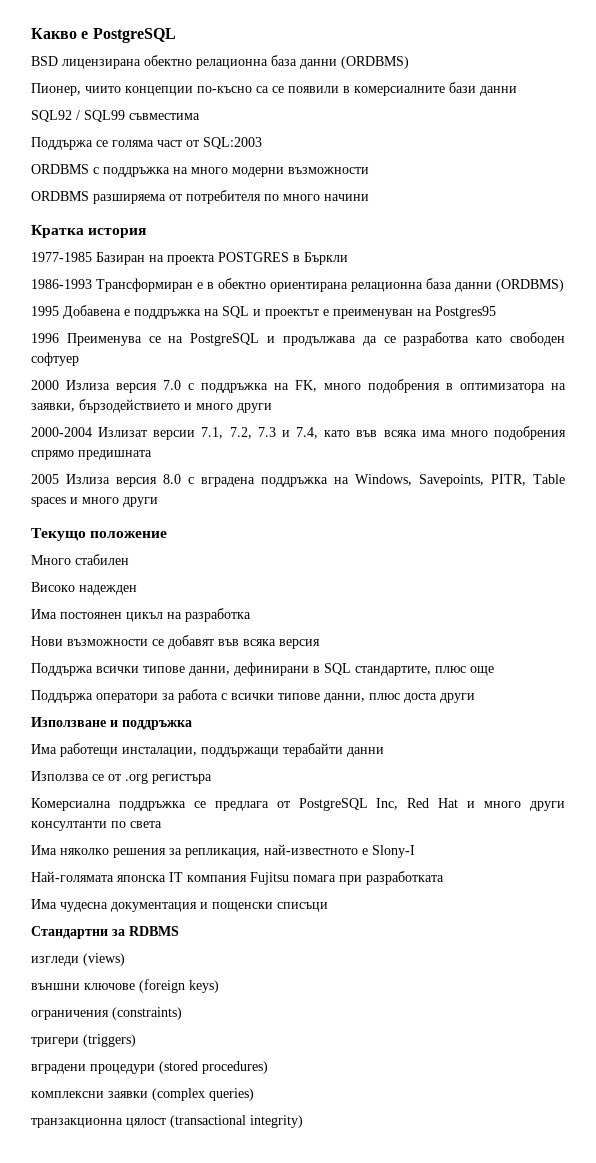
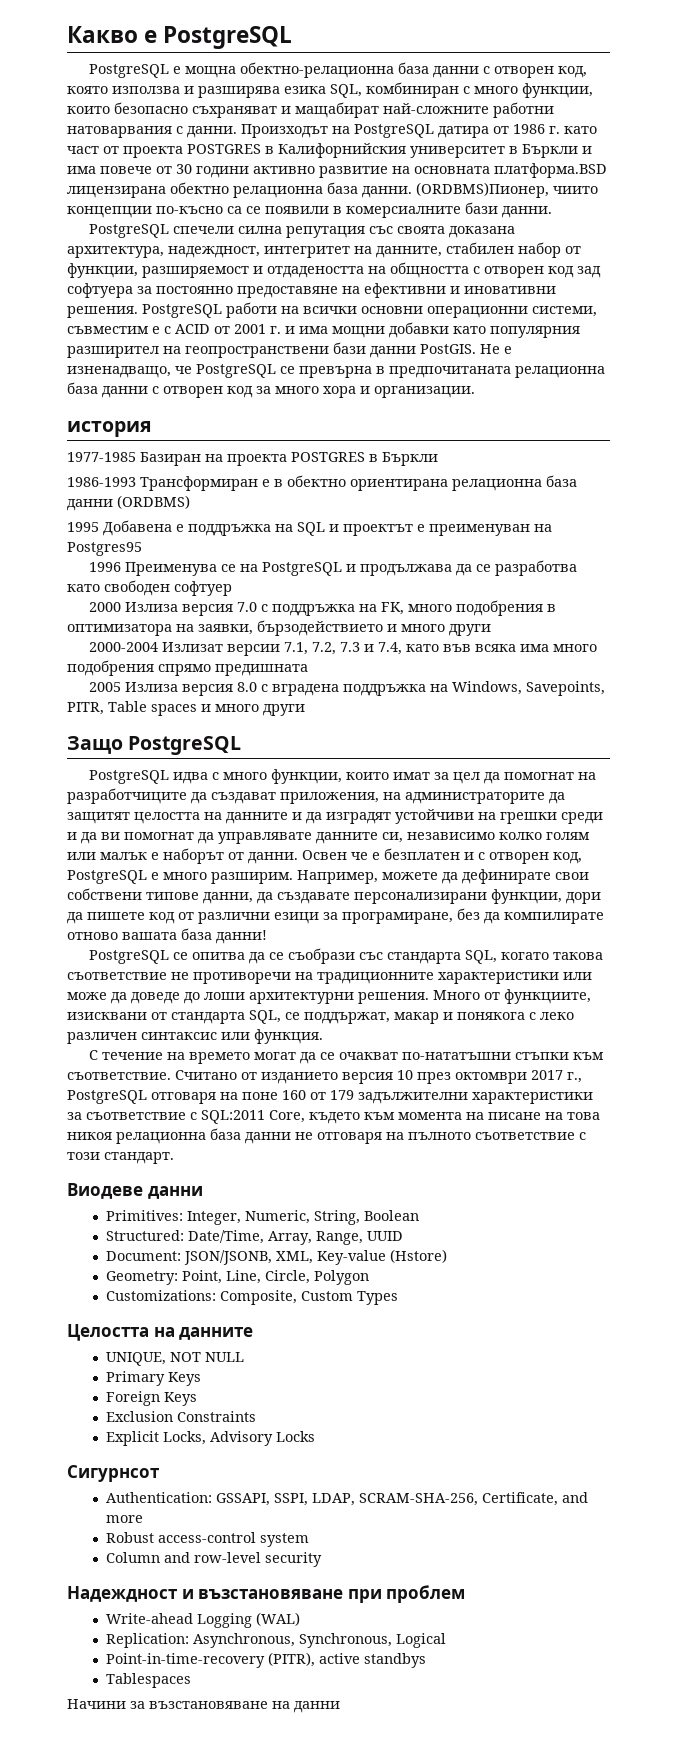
- BSD лицензирана обектно релационна база данни (ORDBMS)
- Пионер, чиито концепции по-късно са се появили в комерсиалните бази данни
- SQL92 / SQL99 съвместима
- Поддържа се голяма част от SQL:2003
- ORDBMS с поддръжка на много модерни възможности
- ORDBMS разширяема от потребителя по много начини
- Кратка история
+ PostgreSQL е мощна обектно-релационна база данни с отворен код, която използва и разширява езика SQL, комбиниран с много функции, които безопасно съхраняват и мащабират най-сложните работни натоварвания с данни. Произходът на PostgreSQL датира от 1986 г. като част от проекта POSTGRES в Калифорнийския университет в Бъркли и има повече от 30 години активно развитие на основната платформа.BSD лицензирана обектно релационна база данни. (ORDBMS)Пионер, чиито концепции по-късно са се появили в комерсиалните бази данни.
+ PostgreSQL спечели силна репутация със своята доказана архитектура, надеждност, интегритет на данните, стабилен набор от функции, разширяемост и отдадеността на общността с отворен код зад софтуера за постоянно предоставяне на ефективни и иновативни решения. PostgreSQL работи на всички основни операционни системи, съвместим е с ACID от 2001 г. и има мощни добавки като популярния разширител на геопространствени бази данни PostGIS. Не е изненадващо, че PostgreSQL се превърна в предпочитаната релационна база данни с отворен код за много хора и организации.
+ история
- Текущо положение
- Много стабилен
- Високо надежден
- Има постоянен цикъл на разработка
- Нови възможности се добавят във всяка версия
- Поддържа всички типове данни, дефинирани в SQL стандартите, плюс още
- Поддържа оператори за работа с всички типове данни, плюс доста други
- Използване и поддръжка
- Има работещи инсталации, поддържащи терабайти данни
- Използва се от .org регистъра
- Комерсиална поддръжка се предлага от PostgreSQL Inc, Red Hat и много други консултанти по света
- Има няколко решения за репликация, най-известното е Slony-I
- Най-голямата японска IT компания Fujitsu помага при разработката
- Има чудесна документация и пощенски списъци
- Стандартни за RDBMS
- изгледи (views)
- външни ключове (foreign keys)
- ограничения (constraints)
- тригери (triggers)
- вградени процедури (stored procedures)
- комплексни заявки (complex queries)
- транзакционна цялост (transactional integrity)
+ Защо PostgreSQL
+ PostgreSQL идва с много функции, които имат за цел да помогнат на разработчиците да създават приложения, на администраторите да защитят целостта на данните и да изградят устойчиви на грешки среди и да ви помогнат да управлявате данните си, независимо колко голям или малък е наборът от данни. Освен че е безплатен и с отворен код, PostgreSQL е много разширим. Например, можете да дефинирате свои собствени типове данни, да създавате персонализирани функции, дори да пишете код от различни езици за програмиране, без да компилирате отново вашата база данни!
+ PostgreSQL се опитва да се съобрази със стандарта SQL, когато такова съответствие не противоречи на традиционните характеристики или може да доведе до лоши архитектурни решения. Много от функциите, изисквани от стандарта SQL, се поддържат, макар и понякога с леко различен синтаксис или функция.
+ С течение на времето могат да се очакват по-нататъшни стъпки към съответствие. Считано от изданието версия 10 през октомври 2017 г., PostgreSQL отговаря на поне 160 от 179 задължителни характеристики за съответствие с SQL:2011 Core, където към момента на писане на това никоя релационна база данни не отговаря на пълното съответствие с този стандарт.
+ Виодеве данни
+ Primitives: Integer, Numeric, String, Boolean
+ Structured: Date/Time, Array, Range, UUID
+ Document: JSON/JSONB, XML, Key-value (Hstore)
+ Geometry: Point, Line, Circle, Polygon
+ Customizations: Composite, Custom Types
+ Целостта на данните
+ UNIQUE, NOT NULL
+ Primary Keys
+ Foreign Keys
+ Exclusion Constraints
+ Explicit Locks, Advisory Locks
+ Сигурнсот
+ Authentication: GSSAPI, SSPI, LDAP, SCRAM-SHA-256, Certificate, and more
+ Robust access-control system
+ Column and row-level security
+ Надеждност и възстановяване при проблем
+ Write-ahead Logging (WAL)
+ Replication: Asynchronous, Synchronous, Logical
+ Point-in-time-recovery (PITR), active standbys
+ Tablespaces
+ Начини за възстановяване на данни

